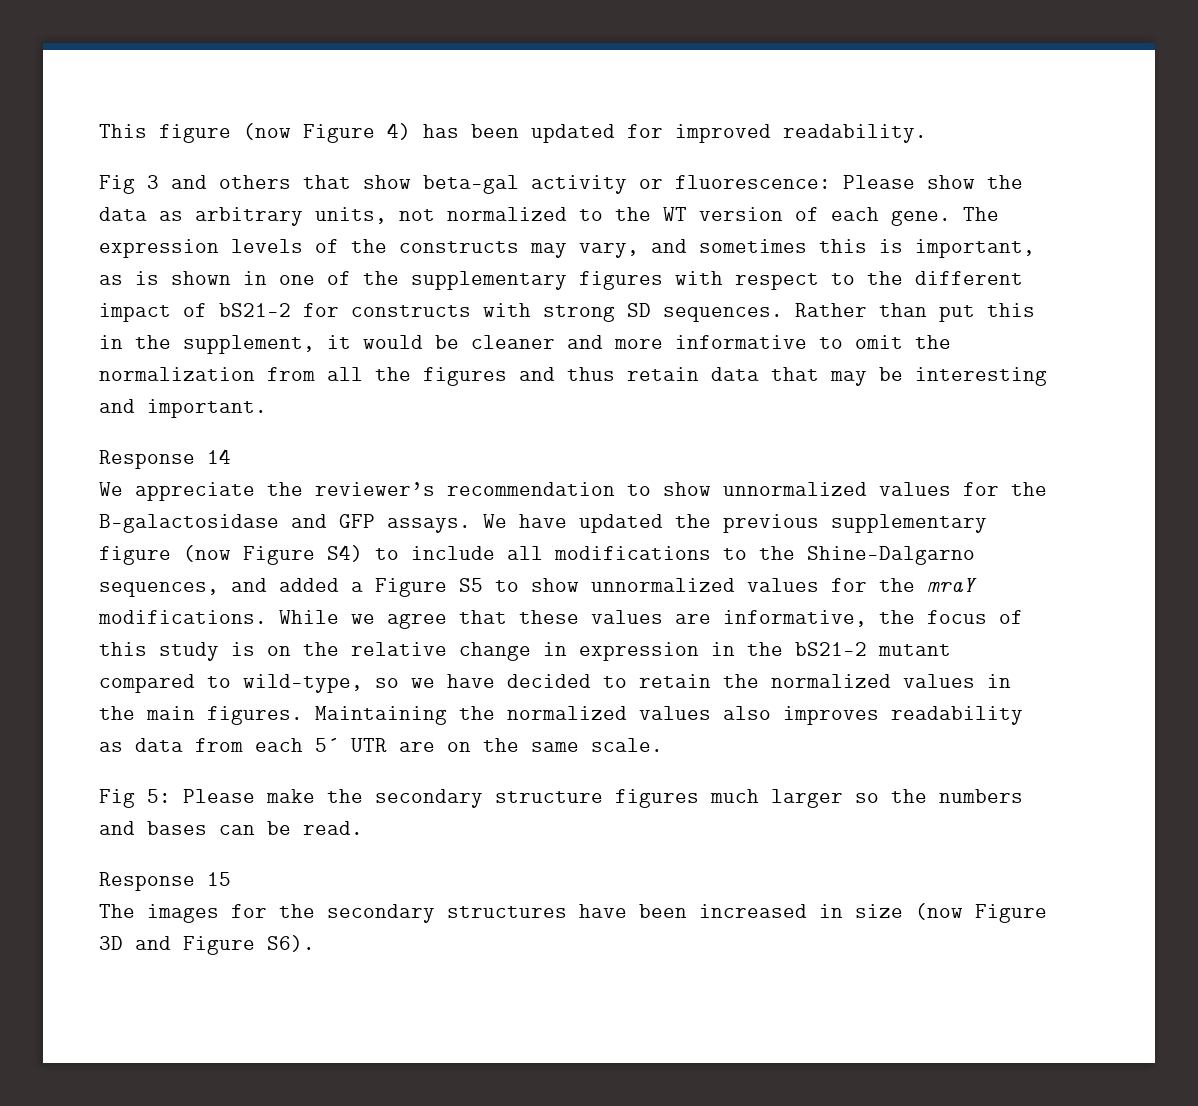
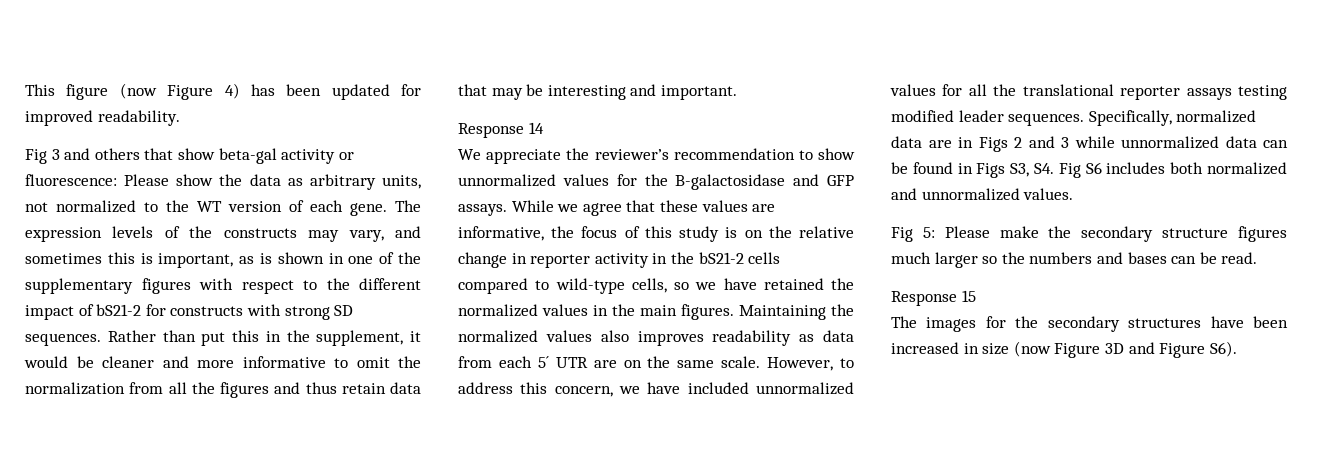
- We have updated the previous supplementary figure (now Figure S4) to include all modifications to the Shine-Dalgarno sequences, and added a Figure S5 to show unnormalized values for the mraY modifications.
- While we agree that these values are informative, the focus of this study is on the relative change in expression in the bS21-2 mutant compared to wild-type, so we have decided to retain the normalized values in the main figures.
+ While we agree that these values are informative, the focus of this study is on the relative change in reporter activity in the bS21-2 cells compared to wild-type cells, so we have retained the normalized values in the main figures.
+ However, to address this concern, we have included unnormalized values for all the translational reporter assays testing modified leader sequences. Specifically, normalized data are in Figs 2 and 3 while unnormalized data can be found in Figs S3, S4. Fig S6 includes both normalized and unnormalized values.

